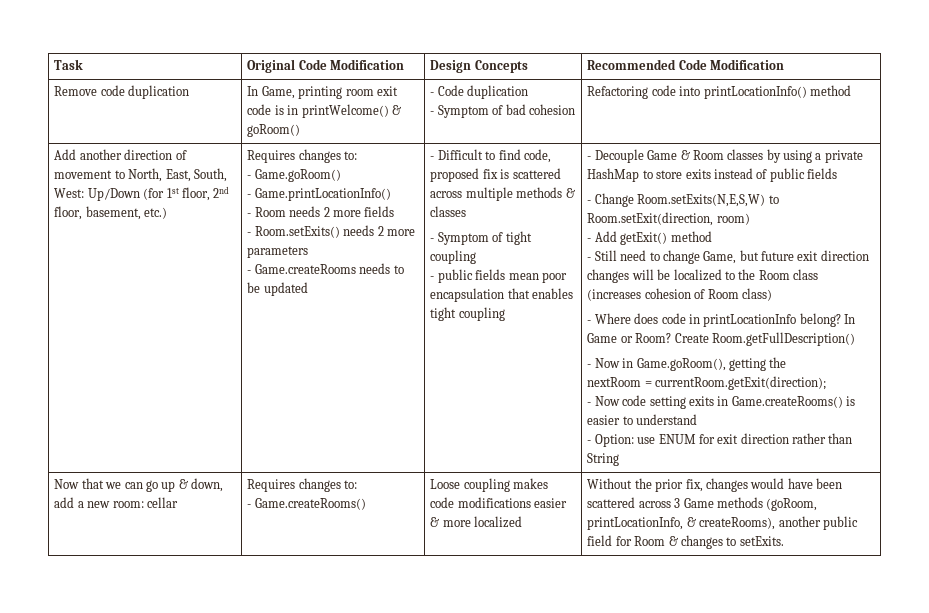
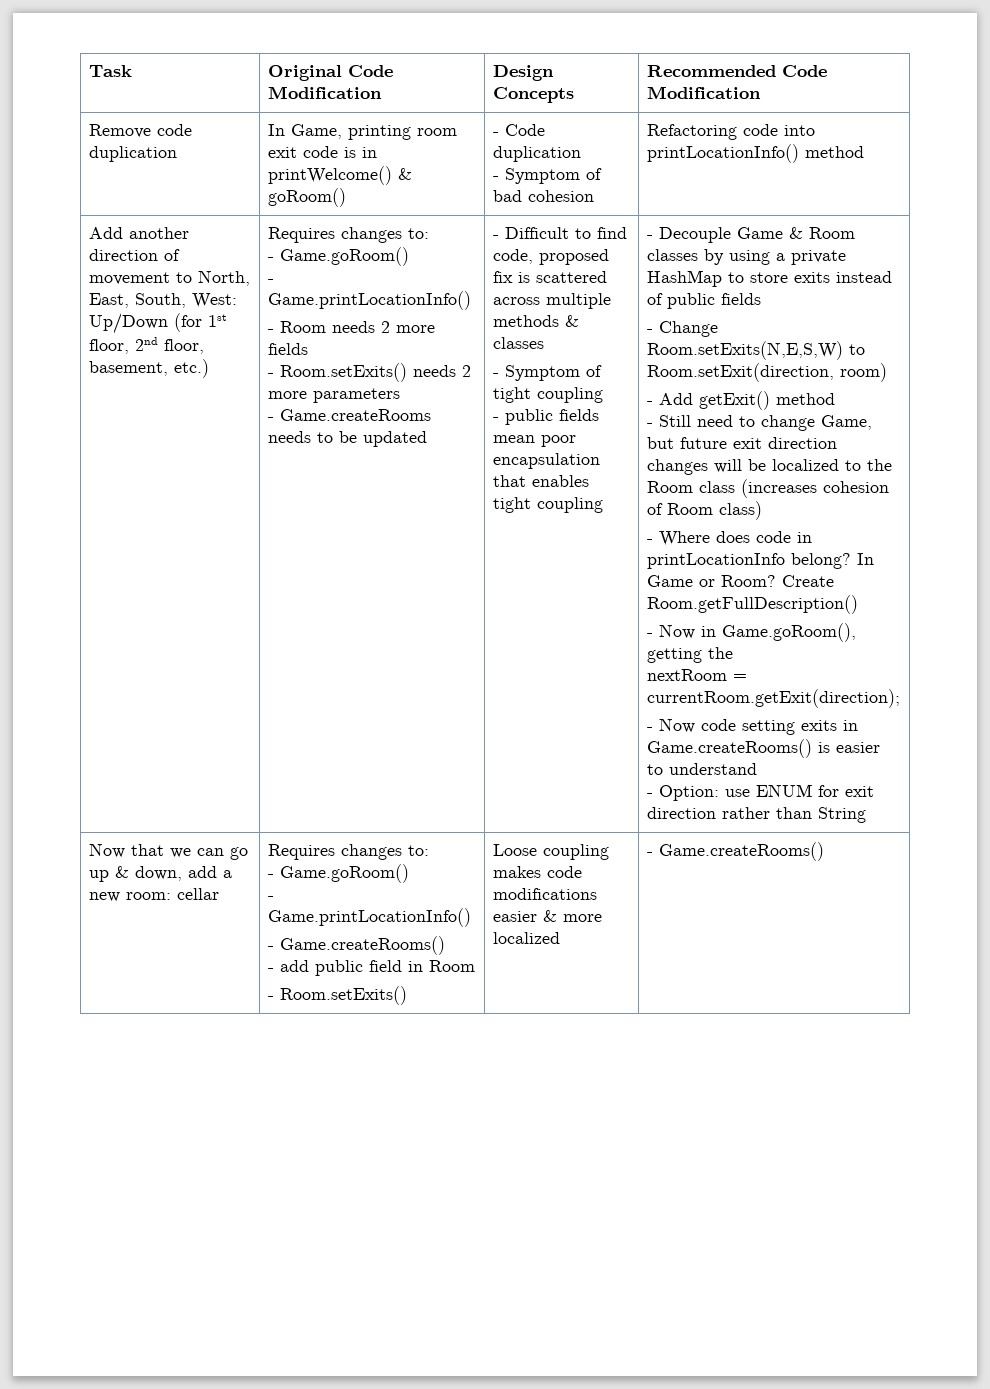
  Now that we can go up & down, add a new room: cellar | Requires changes to:
+ - Game.goRoom()
+ - Game.printLocationInfo()
  - Game.createRooms()
+ - add public field in Room
+ - Room.setExits()
- Loose coupling makes code modifications easier & more localized | Without the prior fix, changes would have been scattered across 3 Game methods (goRoom, printLocationInfo, & createRooms), another public field for Room & changes to setExits.
+ Loose coupling makes code modifications easier & more localized | - Game.createRooms()

